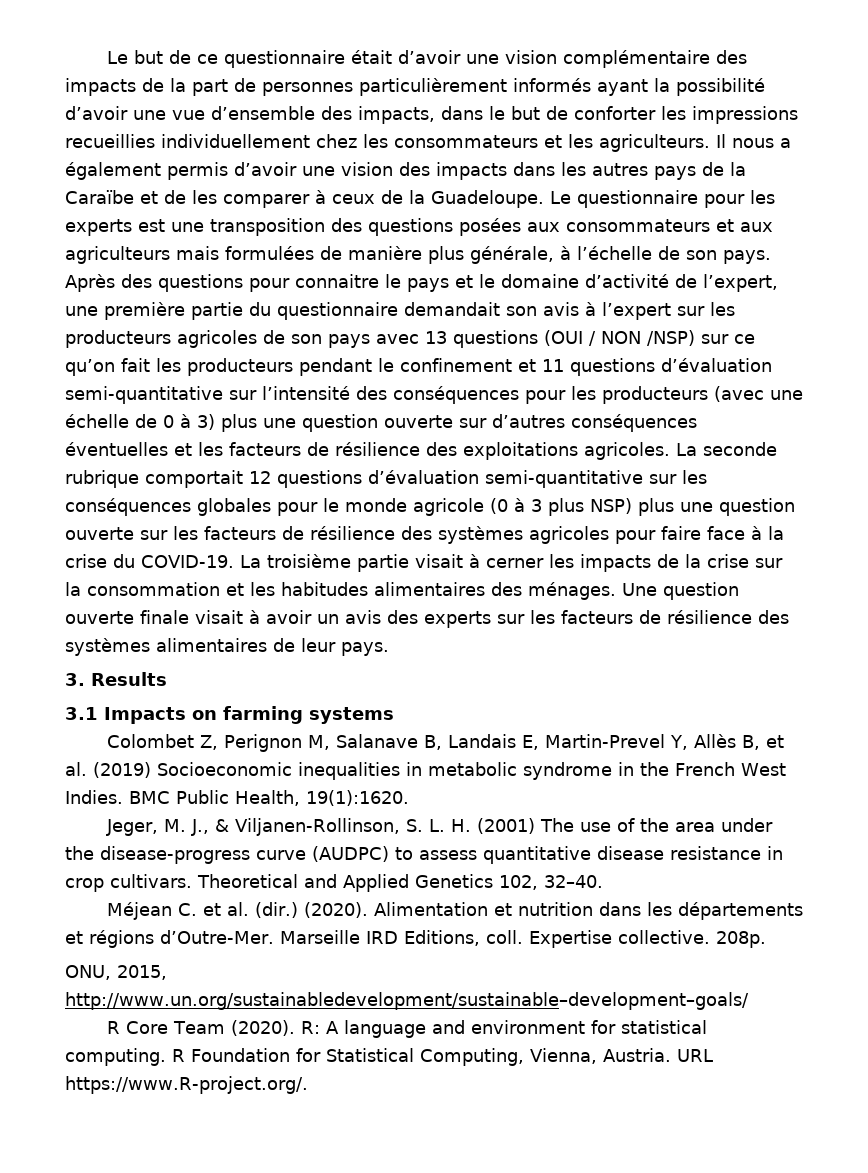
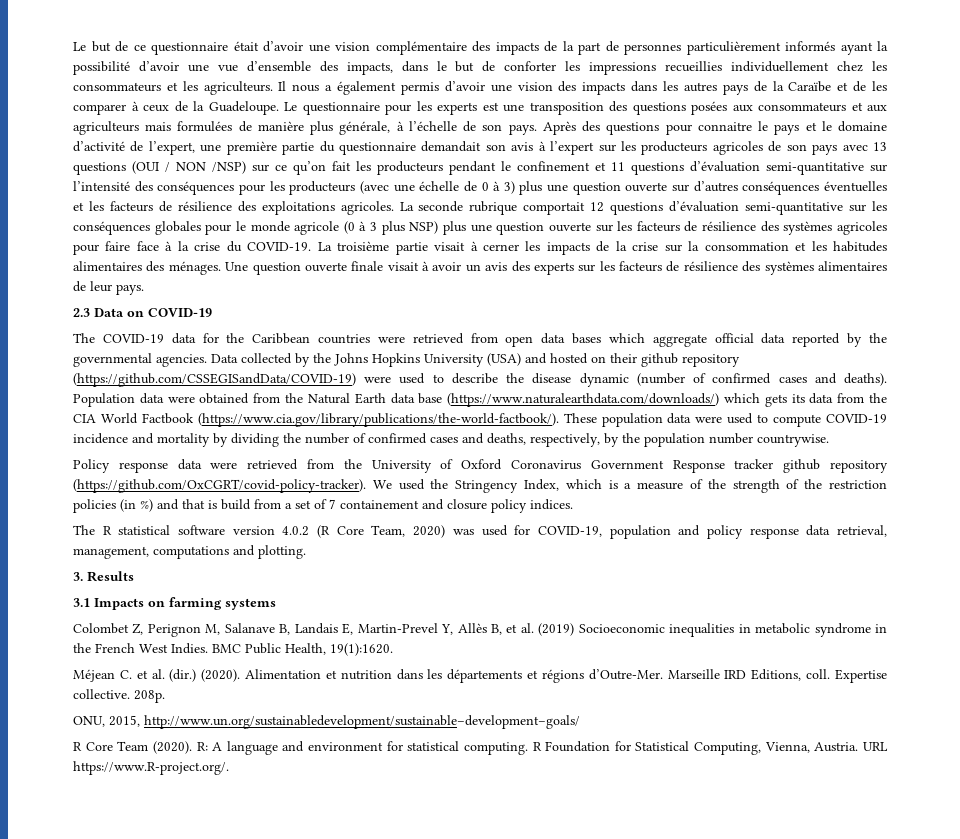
+ 2.3 Data on COVID-19
+ The COVID-19 data for the Caribbean countries were retrieved from open data bases which aggregate official data reported by the governmental agencies. Data collected by the Johns Hopkins University (USA) and hosted on their github repository (https://github.com/CSSEGISandData/COVID-19) were used to describe the disease dynamic (number of confirmed cases and deaths). Population data were obtained from the Natural Earth data base (https://www.naturalearthdata.com/downloads/) which gets its data from the CIA World Factbook (https://www.cia.gov/library/publications/the-world-factbook/). These population data were used to compute COVID-19 incidence and mortality by dividing the number of confirmed cases and deaths, respectively, by the population number countrywise.
+ Policy response data were retrieved from the University of Oxford Coronavirus Government Response tracker github repository (https://github.com/OxCGRT/covid-policy-tracker). We used the Stringency Index, which is a measure of the strength of the restriction policies (in %) and that is build from a set of 7 containement and closure policy indices.
+ The R statistical software version 4.0.2 (R Core Team, 2020) was used for COVID-19, population and policy response data retrieval, management, computations and plotting.
- Jeger, M. J., & Viljanen-Rollinson, S. L. H. (2001) The use of the area under the disease-progress curve (AUDPC) to assess quantitative disease resistance in crop cultivars. Theoretical and Applied Genetics 102, 32–40.

